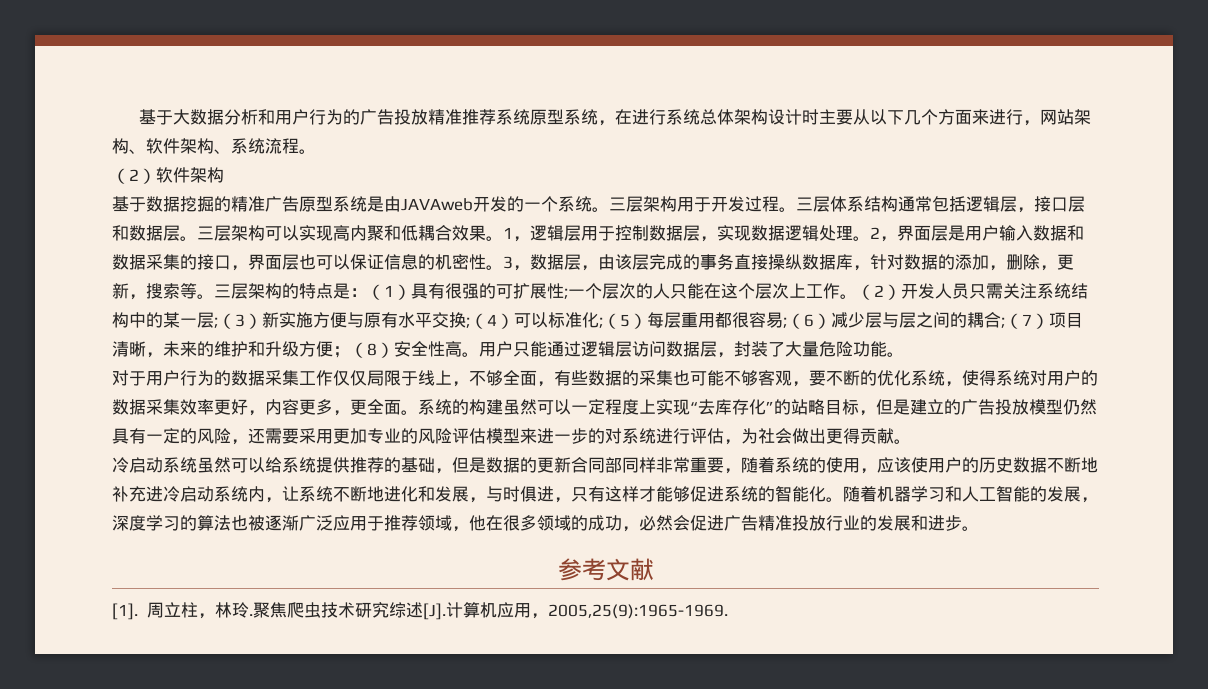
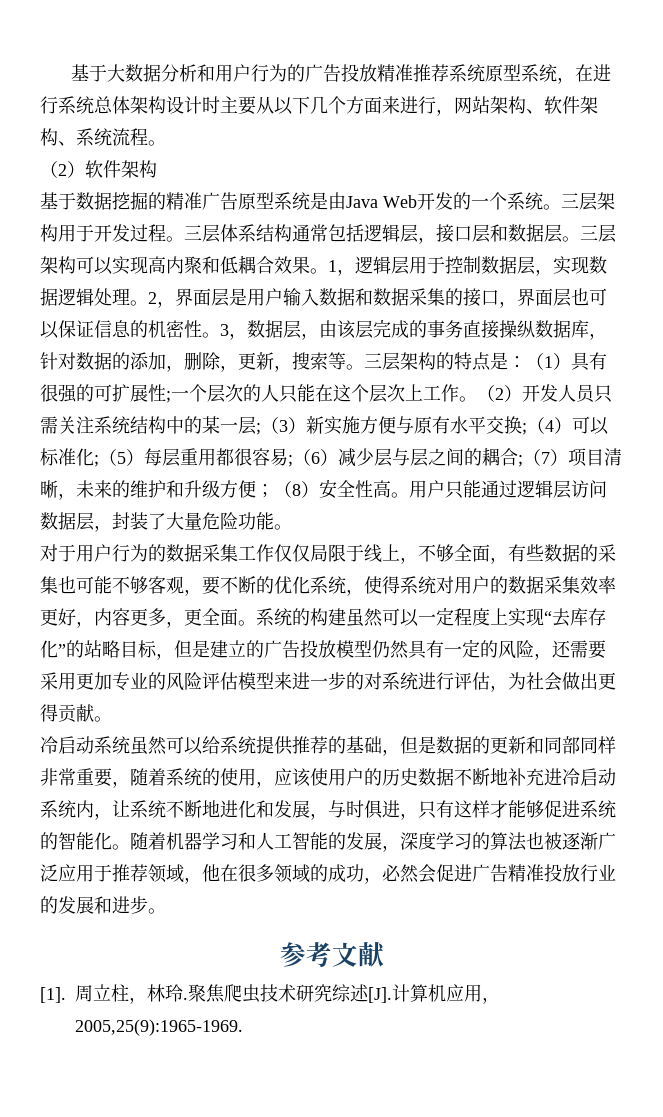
- 基于数据挖掘的精准广告原型系统是由JAVAweb开发的一个系统。
+ 基于数据挖掘的精准广告原型系统是由Java Web开发的一个系统。
- 冷启动系统虽然可以给系统提供推荐的基础，但是数据的更新合同部同样非常重要，随着系统的使用，应该使用户的历史数据不断地补充进冷启动系统内，让系统不断地进化和发展，与时俱进，只有这样才能够促进系统的智能化。
+ 冷启动系统虽然可以给系统提供推荐的基础，但是数据的更新和同部同样非常重要，随着系统的使用，应该使用户的历史数据不断地补充进冷启动系统内，让系统不断地进化和发展，与时俱进，只有这样才能够促进系统的智能化。

